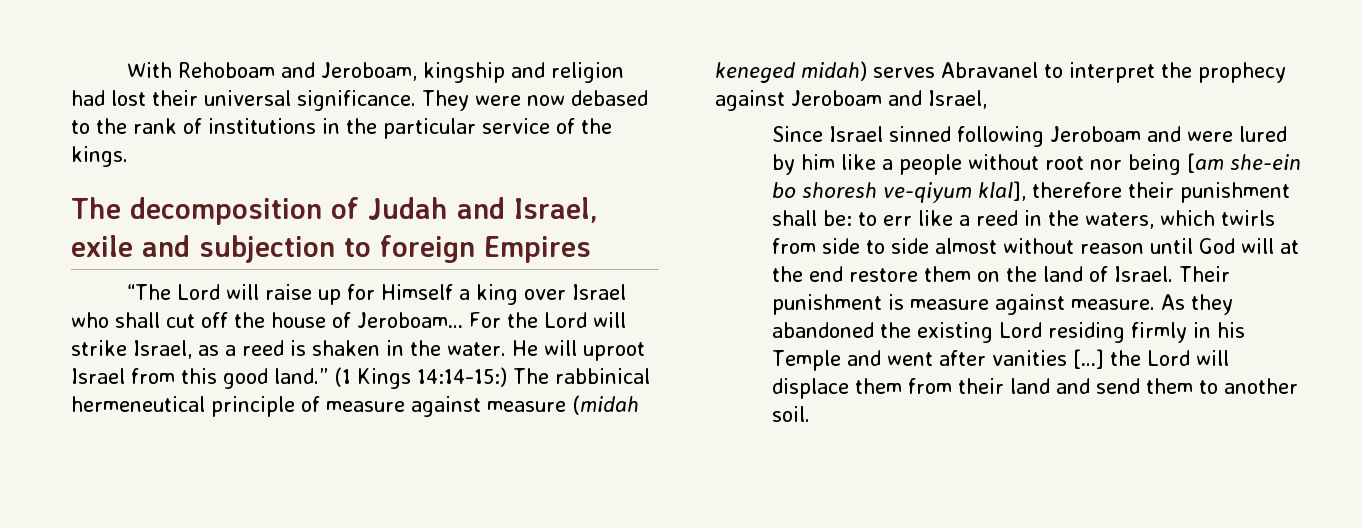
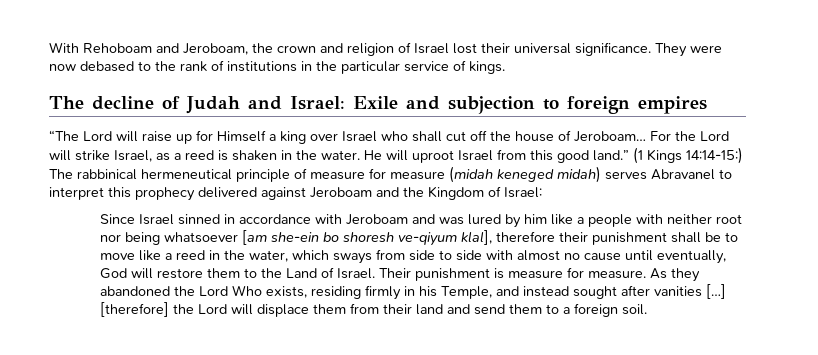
- With Rehoboam and Jeroboam, kingship and religion had lost their universal significance.
+ With Rehoboam and Jeroboam, the crown and religion of Israel lost their universal significance.
- They were now debased to the rank of institutions in the particular service of the kings.
+ They were now debased to the rank of institutions in the particular service of kings.
- The decomposition of Judah and Israel, exile and subjection to foreign Empires
+ The decline of Judah and Israel: Exile and subjection to foreign empires
- (1 Kings 14:14-15:) The rabbinical hermeneutical principle of measure against measure (midah keneged midah) serves Abravanel to interpret the prophecy against Jeroboam and Israel,
+ (1 Kings 14:14-15:) The rabbinical hermeneutical principle of measure for measure (midah keneged midah) serves Abravanel to interpret this prophecy delivered against Jeroboam and the Kingdom of Israel:
- Since Israel sinned following Jeroboam and were lured by him like a people without root nor being [am she-ein bo shoresh ve-qiyum klal], therefore their punishment shall be: to err like a reed in the waters, which twirls from side to side almost without reason until God will at the end restore them on the land of Israel.
+ Since Israel sinned in accordance with Jeroboam and was lured by him like a people with neither root nor being whatsoever [am she-ein bo shoresh ve-qiyum klal], therefore their punishment shall be to move like a reed in the water, which sways from side to side with almost no cause until eventually, God will restore them to the Land of Israel.
- Their punishment is measure against measure.
+ Their punishment is measure for measure.
- As they abandoned the existing Lord residing firmly in his Temple and went after vanities […] the Lord will displace them from their land and send them to another soil.
+ As they abandoned the Lord Who exists, residing firmly in his Temple, and instead sought after vanities […] [therefore] the Lord will displace them from their land and send them to a foreign soil.

